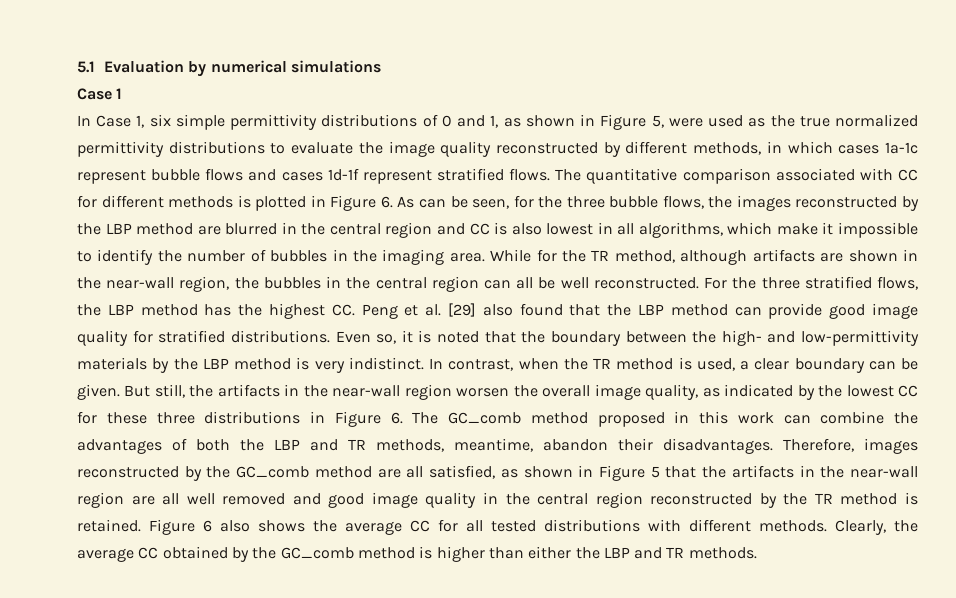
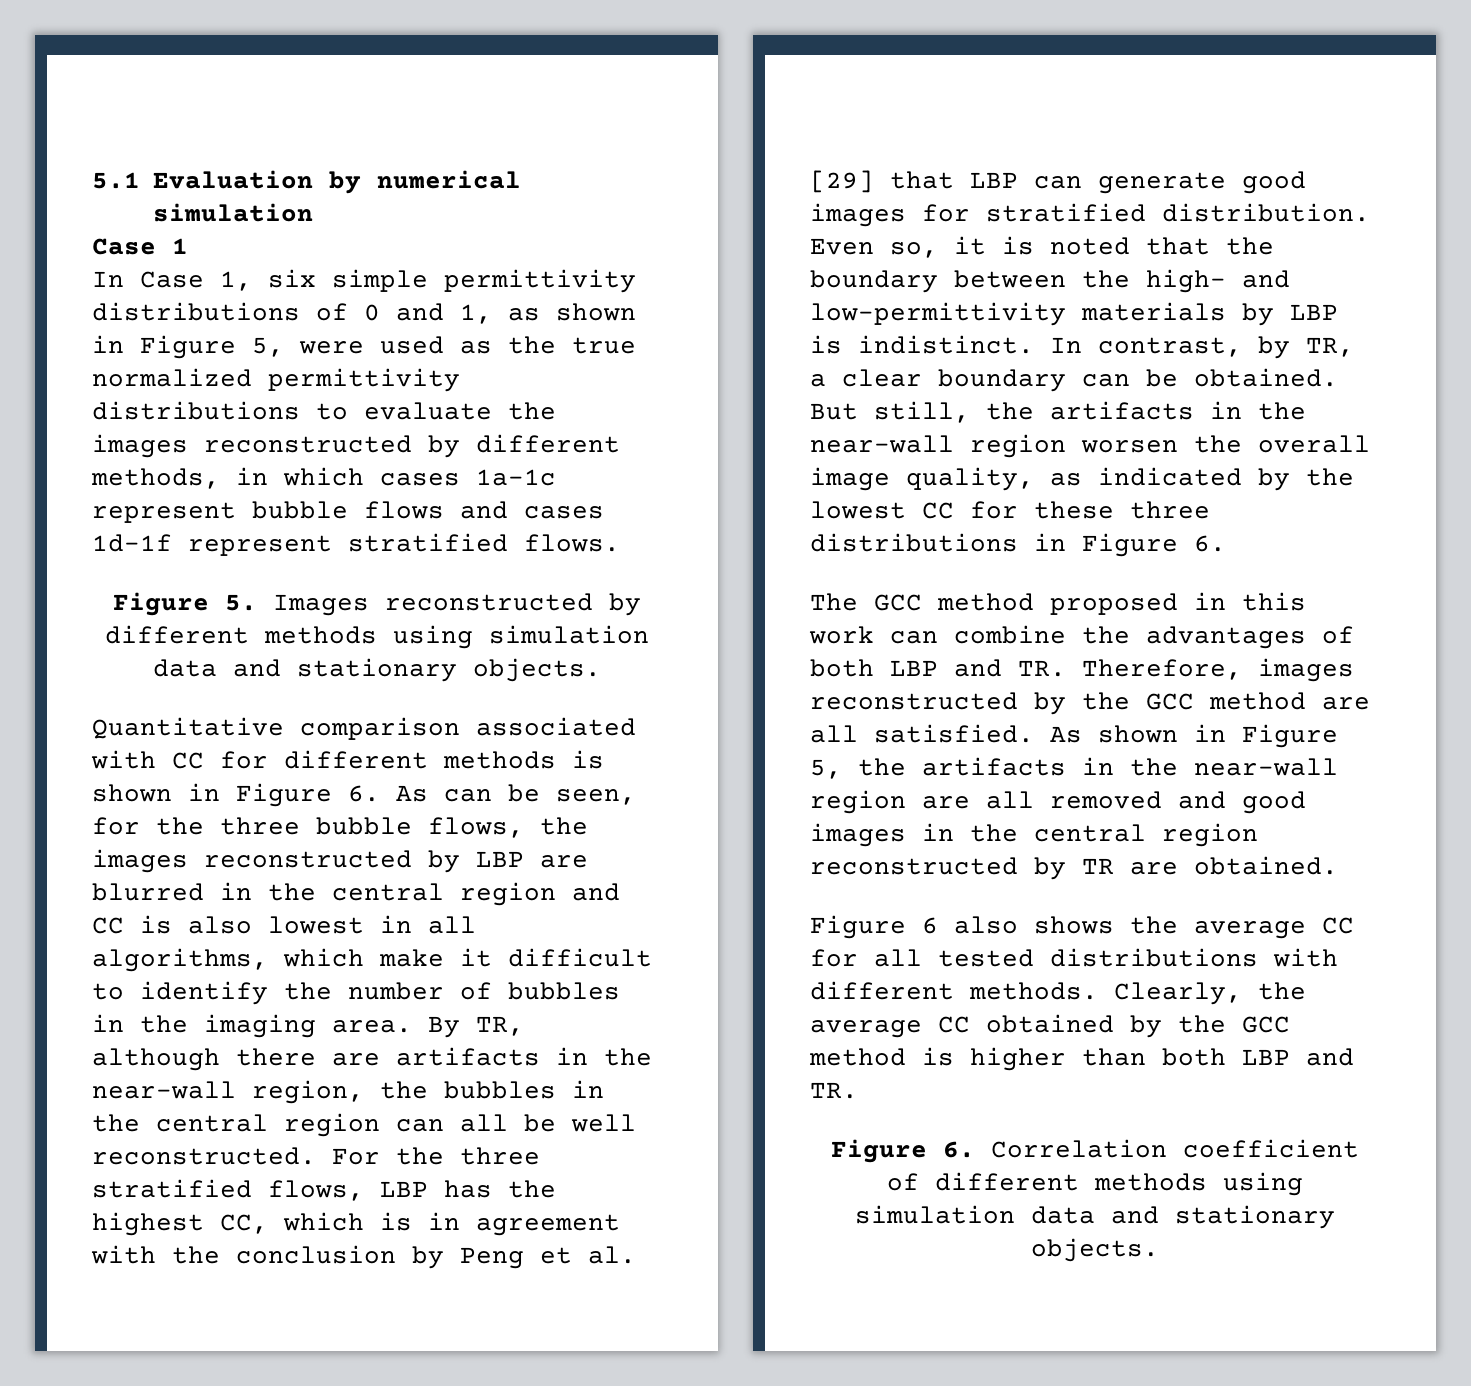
- 5.1 Evaluation by numerical simulations
+ 5.1 Evaluation by numerical simulation
- In Case 1, six simple permittivity distributions of 0 and 1, as shown in Figure 5, were used as the true normalized permittivity distributions to evaluate the image quality reconstructed by different methods, in which cases 1a-1c represent bubble flows and cases 1d-1f represent stratified flows. The quantitative comparison associated with CC for different methods is plotted in Figure 6. As can be seen, for the three bubble flows, the images reconstructed by the LBP method are blurred in the central region and CC is also lowest in all algorithms, which make it impossible to identify the number of bubbles in the imaging area.
+ In Case 1, six simple permittivity distributions of 0 and 1, as shown in Figure 5, were used as the true normalized permittivity distributions to evaluate the images reconstructed by different methods, in which cases 1a-1c represent bubble flows and cases 1d-1f represent stratified flows.
+ Figure 5. Images reconstructed by different methods using simulation data and stationary objects.
+ Quantitative comparison associated with CC for different methods is shown in Figure 6. As can be seen, for the three bubble flows, the images reconstructed by LBP are blurred in the central region and CC is also lowest in all algorithms, which make it difficult to identify the number of bubbles in the imaging area.
- While for the TR method, although artifacts are shown in the near-wall region, the bubbles in the central region can all be well reconstructed.
+ By TR, although there are artifacts in the near-wall region, the bubbles in the central region can all be well reconstructed.
- For the three stratified flows, the LBP method has the highest CC. Peng et al. [29] also found that the LBP method can provide good image quality for stratified distributions.
+ For the three stratified flows, LBP has the highest CC, which is in agreement with the conclusion by Peng et al. [29] that LBP can generate good images for stratified distribution.
- Even so, it is noted that the boundary between the high- and low-permittivity materials by the LBP method is very indistinct. In contrast, when the TR method is used, a clear boundary can be given.
+ Even so, it is noted that the boundary between the high- and low-permittivity materials by LBP is indistinct. In contrast, by TR, a clear boundary can be obtained.
- But still, the artifacts in the near-wall region worsen the overall image quality, as indicated by the lowest CC for these three distributions in Figure 6. The GC_comb method proposed in this work can combine the advantages of both the LBP and TR methods, meantime, abandon their disadvantages. Therefore, images reconstructed by the GC_comb method are all satisfied, as shown in Figure 5 that the artifacts in the near-wall region are all well removed and good image quality in the central region reconstructed by the TR method is retained. Figure 6 also shows the average CC for all tested distributions with different methods.
+ But still, the artifacts in the near-wall region worsen the overall image quality, as indicated by the lowest CC for these three distributions in Figure 6.
+ The GCC method proposed in this work can combine the advantages of both LBP and TR. Therefore, images reconstructed by the GCC method are all satisfied. As shown in Figure 5, the artifacts in the near-wall region are all removed and good images in the central region reconstructed by TR are obtained.
+ Figure 6 also shows the average CC for all tested distributions with different methods.
- Clearly, the average CC obtained by the GC_comb method is higher than either the LBP and TR methods.
+ Clearly, the average CC obtained by the GCC method is higher than both LBP and TR.
+ Figure 6. Correlation coefficient of different methods using simulation data and stationary objects.

